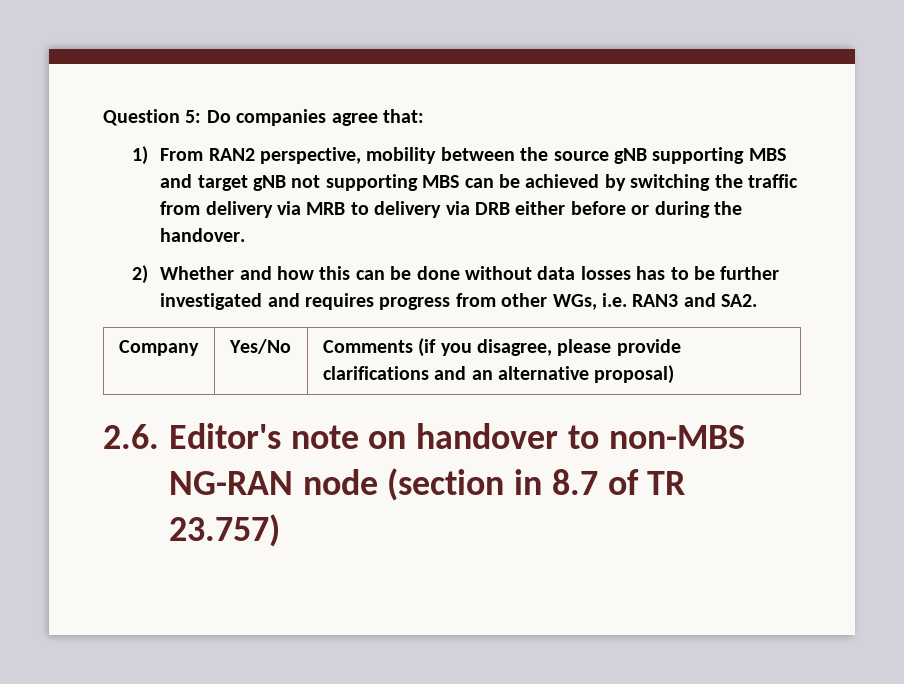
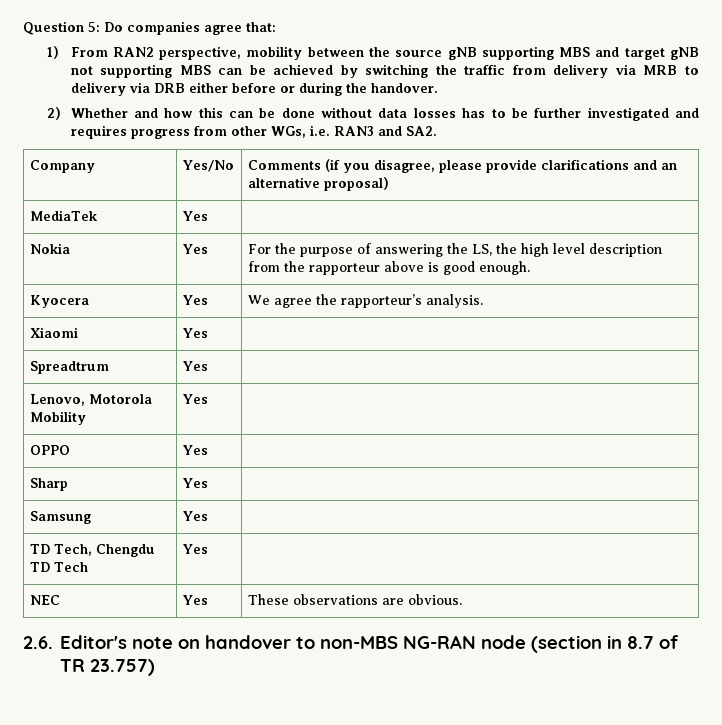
+ MediaTek | Yes |
+ Nokia | Yes | For the purpose of answering the LS, the high level description from the rapporteur above is good enough.
+ Kyocera | Yes | We agree the rapporteur’s analysis.
+ Xiaomi | Yes |
+ Spreadtrum | Yes |
+ Lenovo, Motorola Mobility | Yes |
+ OPPO | Yes |
+ Sharp | Yes |
+ Samsung | Yes |
+ TD Tech, Chengdu TD Tech | Yes |
+ NEC | Yes | These observations are obvious.

